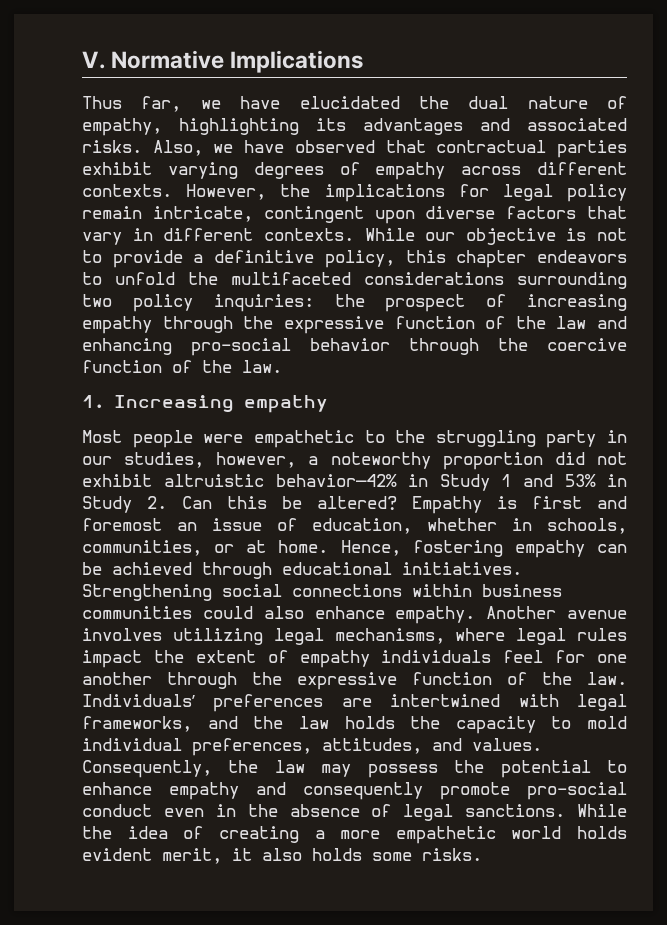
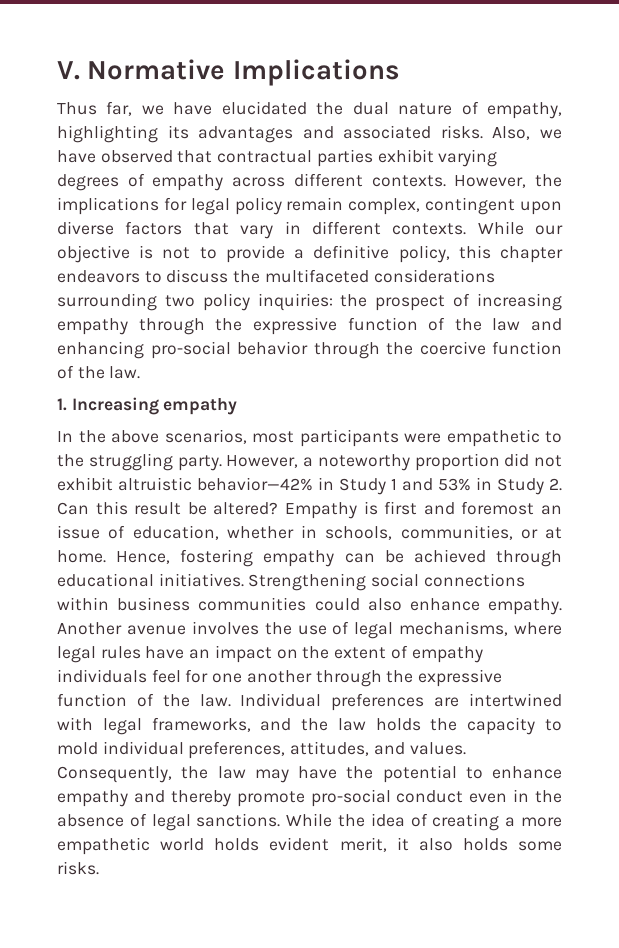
- However, the implications for legal policy remain intricate, contingent upon diverse factors that vary in different contexts.
+ However, the implications for legal policy remain complex, contingent upon diverse factors that vary in different contexts.
- While our objective is not to provide a definitive policy, this chapter endeavors to unfold the multifaceted considerations surrounding two policy inquiries: the prospect of increasing empathy through the expressive function of the law and enhancing pro-social behavior through the coercive function of the law.
+ While our objective is not to provide a definitive policy, this chapter endeavors to discuss the multifaceted considerations surrounding two policy inquiries: the prospect of increasing empathy through the expressive function of the law and enhancing pro-social behavior through the coercive function of the law.
- Most people were empathetic to the struggling party in our studies, however, a noteworthy proportion did not exhibit altruistic behavior—42% in Study 1 and 53% in Study 2. Can this be altered?
+ In the above scenarios, most participants were empathetic to the struggling party. However, a noteworthy proportion did not exhibit altruistic behavior—42% in Study 1 and 53% in Study 2. Can this result be altered?
- Another avenue involves utilizing legal mechanisms, where legal rules impact the extent of empathy individuals feel for one another through the expressive function of the law.
+ Another avenue involves the use of legal mechanisms, where legal rules have an impact on the extent of empathy individuals feel for one another through the expressive function of the law.
- Individuals’ preferences are intertwined with legal frameworks, and the law holds the capacity to mold individual preferences, attitudes, and values.
+ Individual preferences are intertwined with legal frameworks, and the law holds the capacity to mold individual preferences, attitudes, and values.
- Consequently, the law may possess the potential to enhance empathy and consequently promote pro-social conduct even in the absence of legal sanctions.
+ Consequently, the law may have the potential to enhance empathy and thereby promote pro-social conduct even in the absence of legal sanctions.

